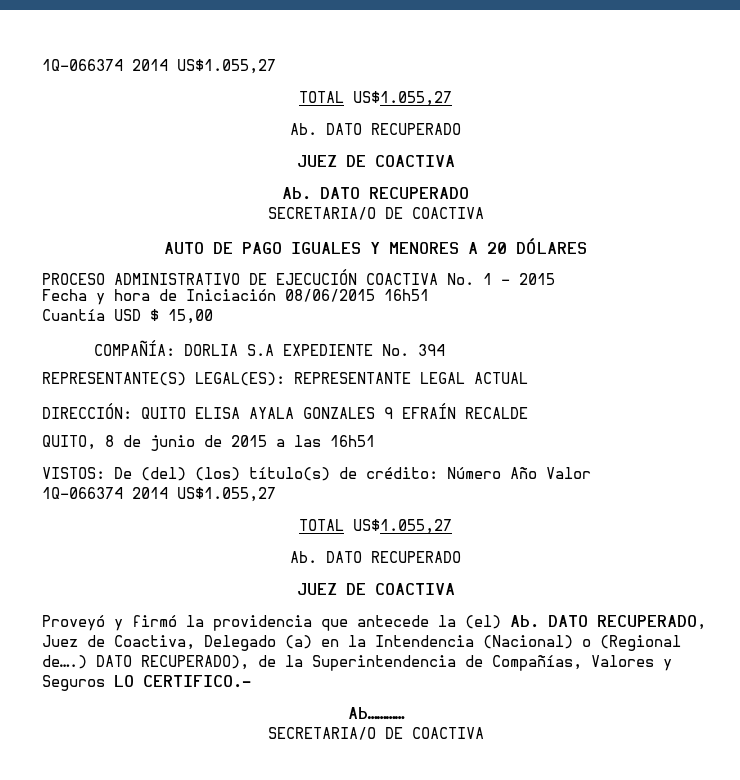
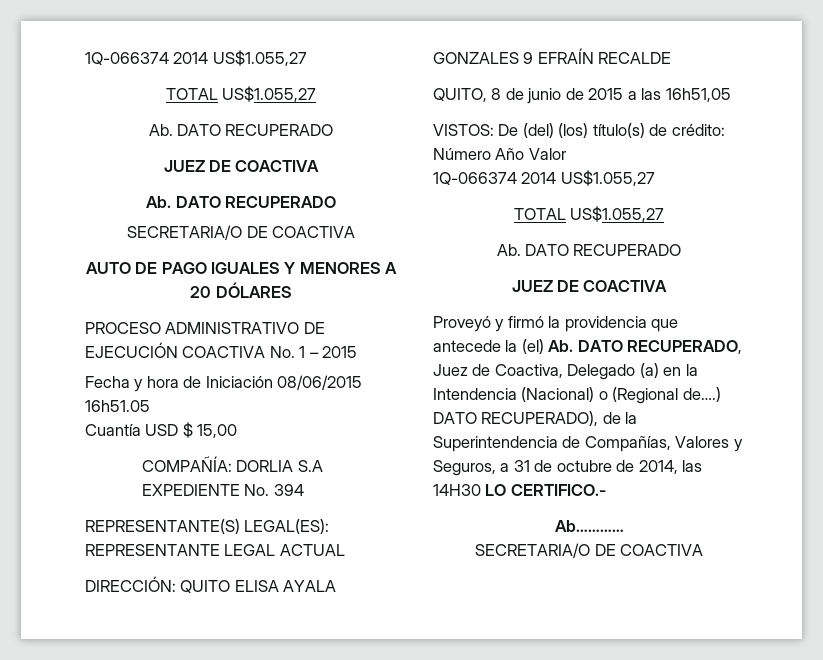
- Fecha y hora de Iniciación 08/06/2015 16h51
+ Fecha y hora de Iniciación 08/06/2015 16h51.05
- QUITO, 8 de junio de 2015 a las 16h51
+ QUITO, 8 de junio de 2015 a las 16h51,05
- DATO RECUPERADO), de la Superintendencia de Compañías, Valores y Seguros LO CERTIFICO.-
+ DATO RECUPERADO), de la Superintendencia de Compañías, Valores y Seguros, a 31 de octubre de 2014, las 14H30 LO CERTIFICO.-

